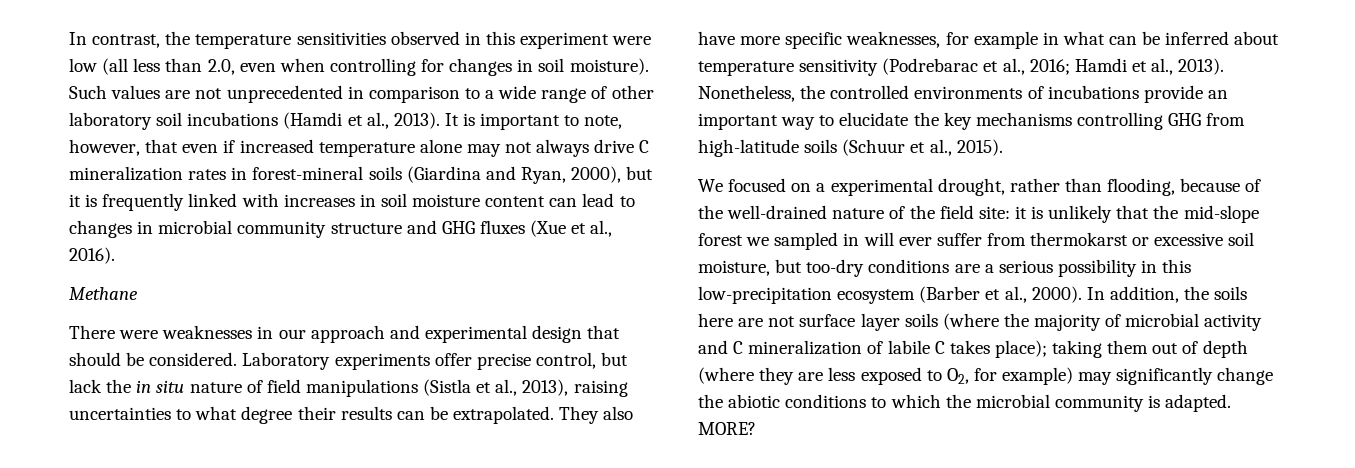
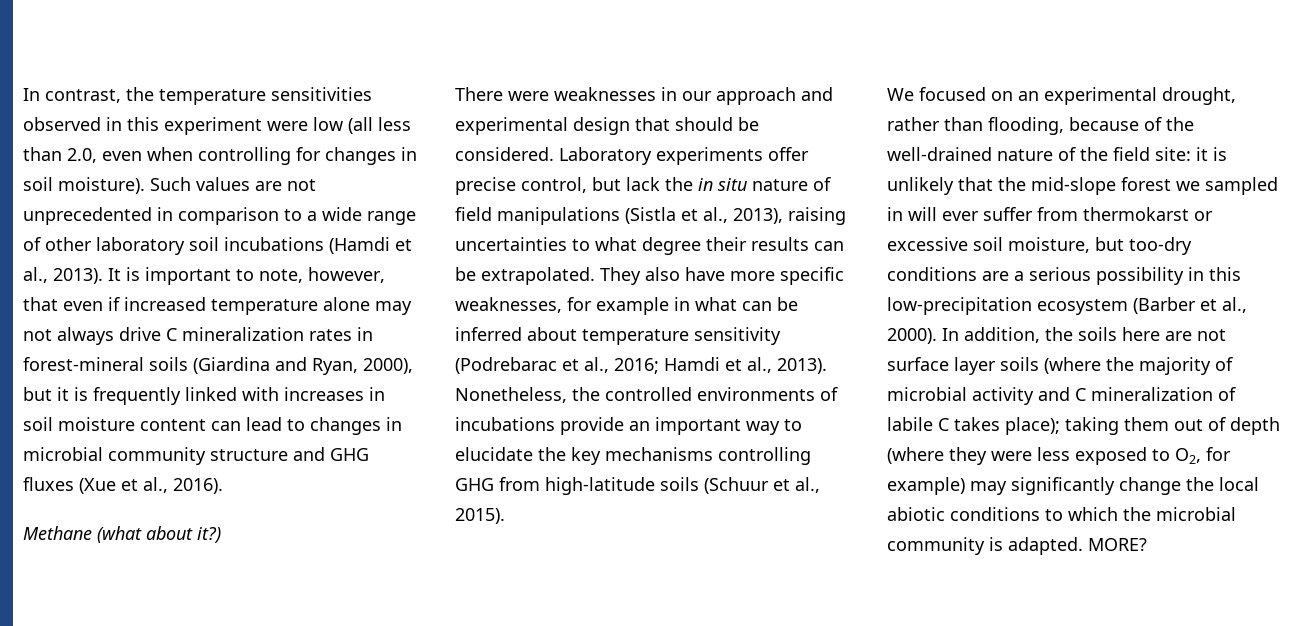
- Methane
+ Methane (what about it?)
- We focused on a experimental drought, rather than flooding, because of the well-drained nature of the field site: it is unlikely that the mid-slope forest we sampled in will ever suffer from thermokarst or excessive soil moisture, but too-dry conditions are a serious possibility in this low-precipitation ecosystem (Barber et al., 2000).
+ We focused on an experimental drought, rather than flooding, because of the well-drained nature of the field site: it is unlikely that the mid-slope forest we sampled in will ever suffer from thermokarst or excessive soil moisture, but too-dry conditions are a serious possibility in this low-precipitation ecosystem (Barber et al., 2000).
- In addition, the soils here are not surface layer soils (where the majority of microbial activity and C mineralization of labile C takes place); taking them out of depth (where they are less exposed to O2, for example) may significantly change the abiotic conditions to which the microbial community is adapted.
+ In addition, the soils here are not surface layer soils (where the majority of microbial activity and C mineralization of labile C takes place); taking them out of depth (where they were less exposed to O2, for example) may significantly change the local abiotic conditions to which the microbial community is adapted.

